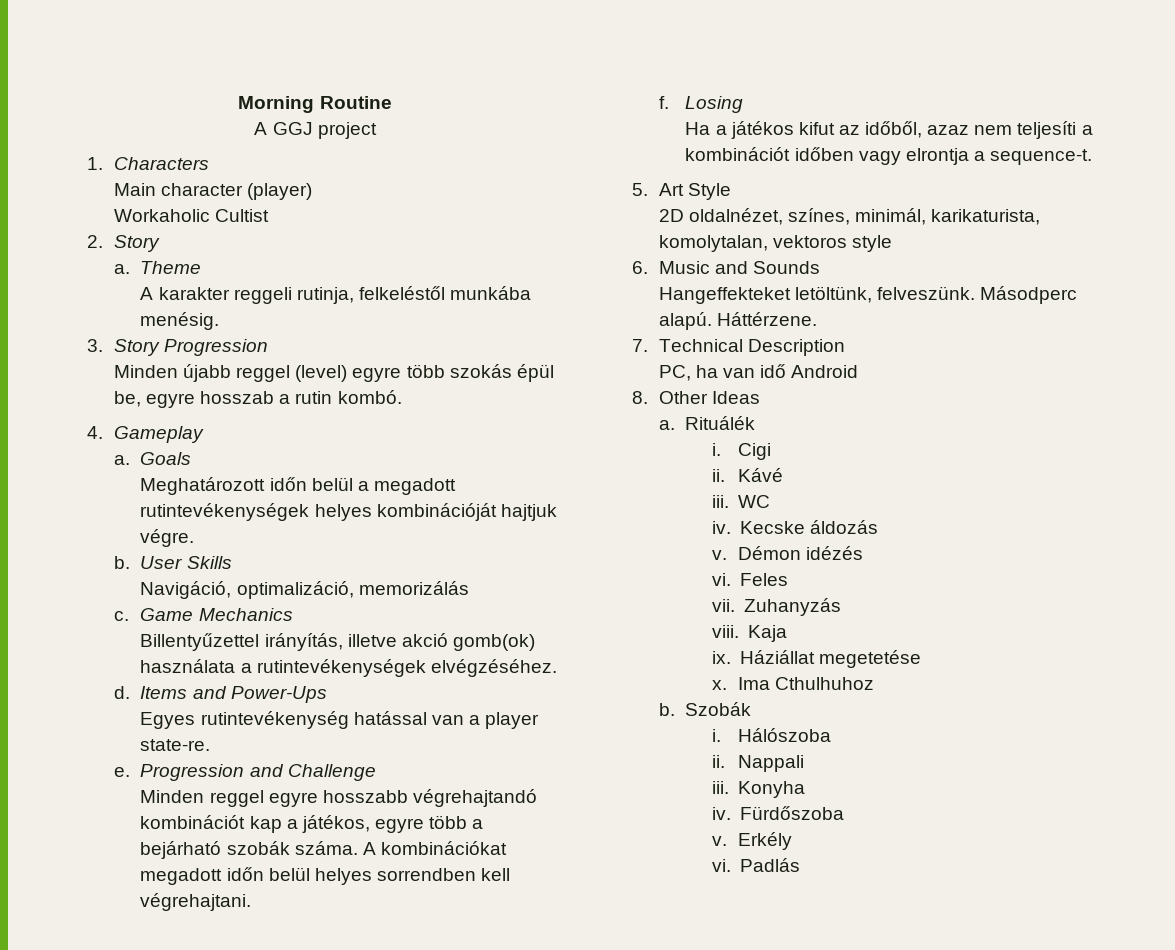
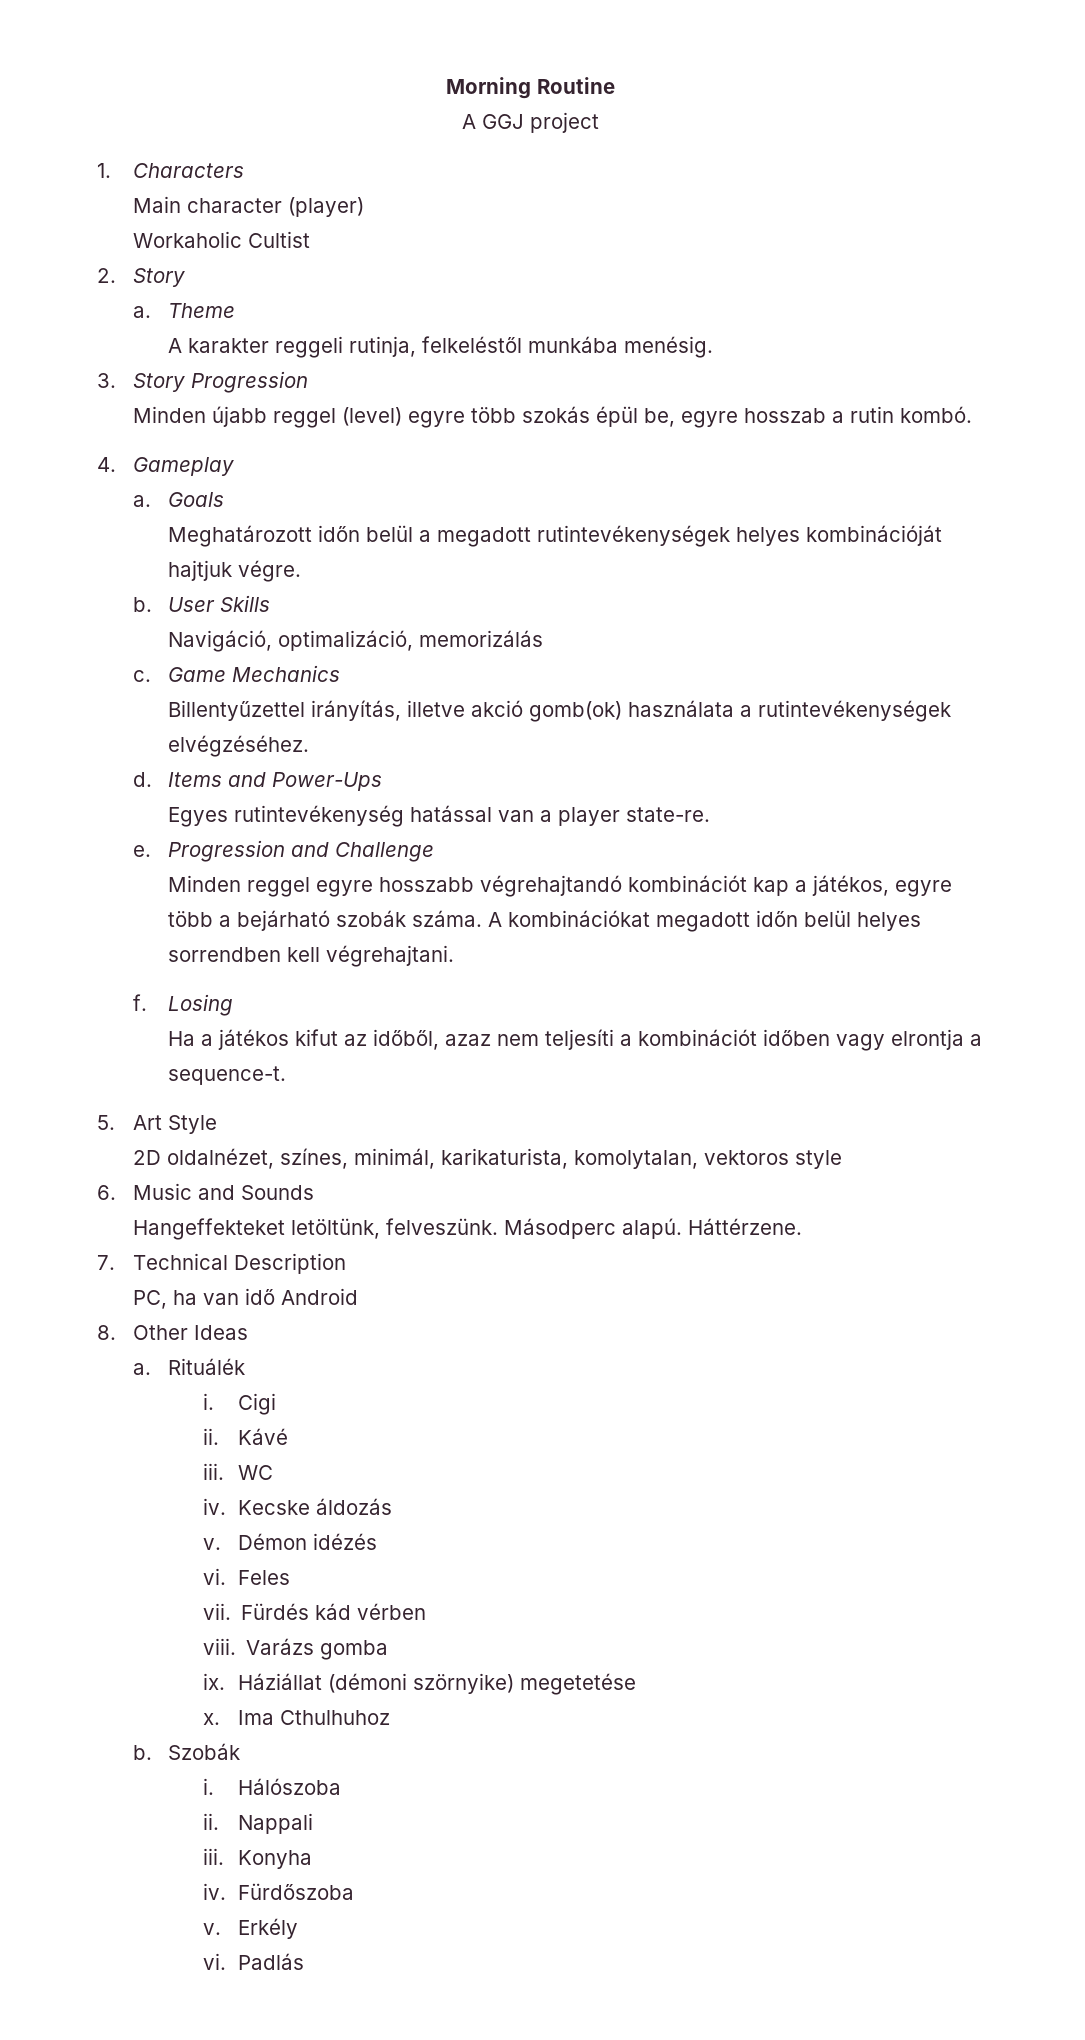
- Zuhanyzás
+ Fürdés kád vérben
- Kaja
+ Varázs gomba
- Háziállat megetetése
+ Háziállat (démoni szörnyike) megetetése

